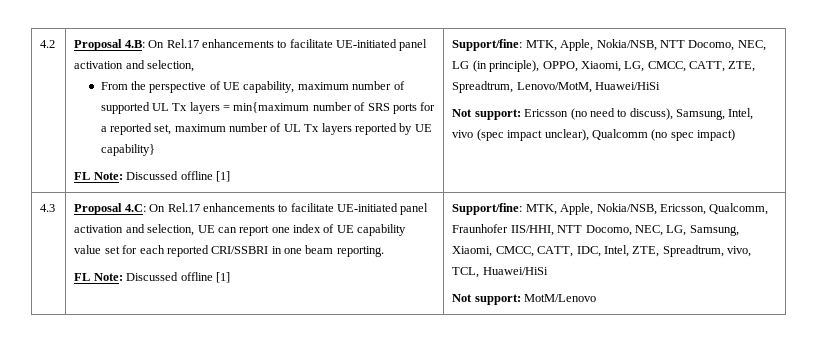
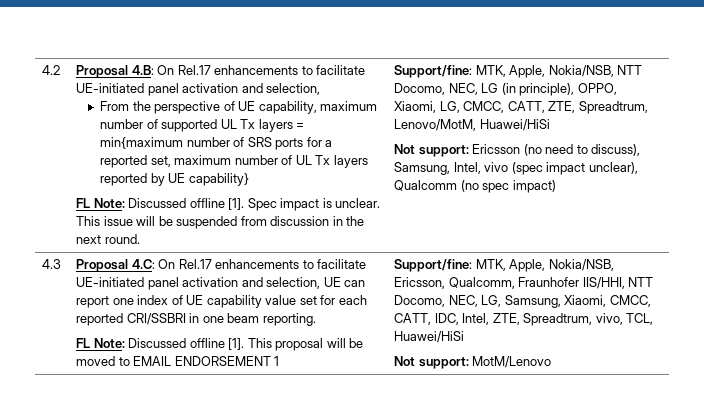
  From the perspective of UE capability, maximum number of supported UL Tx layers = min{maximum number of SRS ports for a reported set, maximum number of UL Tx layers reported by UE capability}
- FL Note: Discussed offline [1]
+ FL Note: Discussed offline [1]. Spec impact is unclear. This issue will be suspended from discussion in the next round.
  Proposal 4.C: On Rel.17 enhancements to facilitate UE-initiated panel activation and selection, UE can report one index of UE capability value set for each reported CRI/SSBRI in one beam reporting.
- FL Note: Discussed offline [1]
+ FL Note: Discussed offline [1]. This proposal will be moved to EMAIL ENDORSEMENT 1

